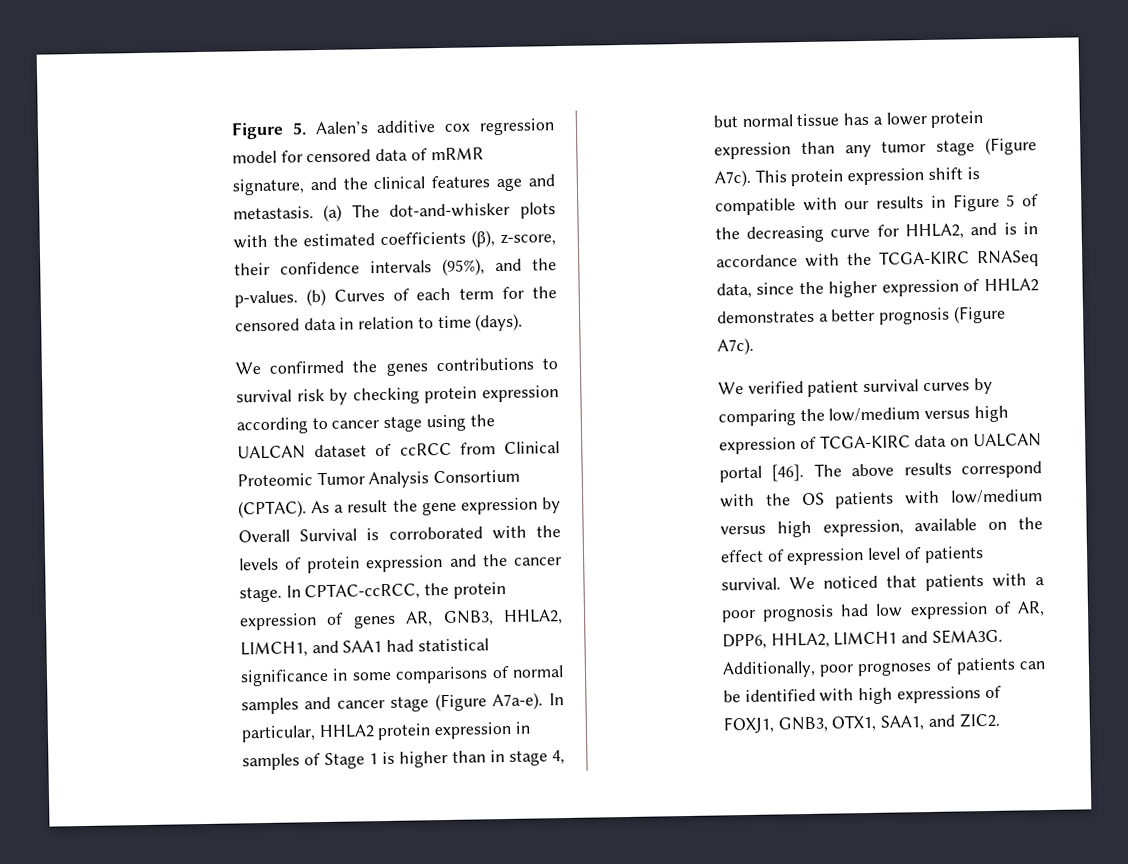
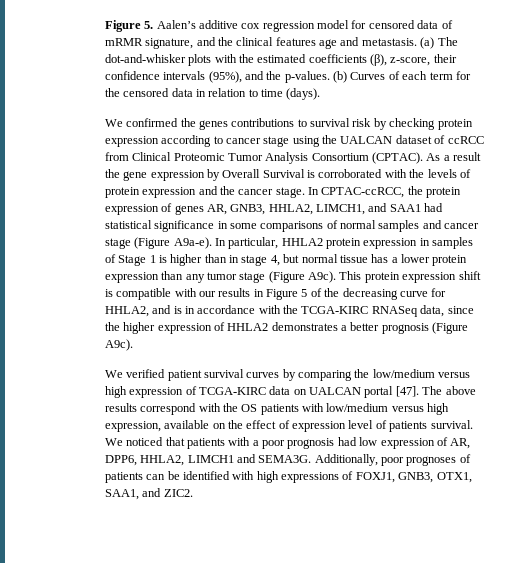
- In CPTAC-ccRCC, the protein expression of genes AR, GNB3, HHLA2, LIMCH1, and SAA1 had statistical significance in some comparisons of normal samples and cancer stage (Figure A7a-e).
+ In CPTAC-ccRCC, the protein expression of genes AR, GNB3, HHLA2, LIMCH1, and SAA1 had statistical significance in some comparisons of normal samples and cancer stage (Figure A9a-e).
- In particular, HHLA2 protein expression in samples of Stage 1 is higher than in stage 4, but normal tissue has a lower protein expression than any tumor stage (Figure A7c).
+ In particular, HHLA2 protein expression in samples of Stage 1 is higher than in stage 4, but normal tissue has a lower protein expression than any tumor stage (Figure A9c).
- This protein expression shift is compatible with our results in Figure 5 of the decreasing curve for HHLA2, and is in accordance with the TCGA-KIRC RNASeq data, since the higher expression of HHLA2 demonstrates a better prognosis (Figure A7c).
+ This protein expression shift is compatible with our results in Figure 5 of the decreasing curve for HHLA2, and is in accordance with the TCGA-KIRC RNASeq data, since the higher expression of HHLA2 demonstrates a better prognosis (Figure A9c).
- We verified patient survival curves by comparing the low/medium versus high expression of TCGA-KIRC data on UALCAN portal [46].
+ We verified patient survival curves by comparing the low/medium versus high expression of TCGA-KIRC data on UALCAN portal [47].

